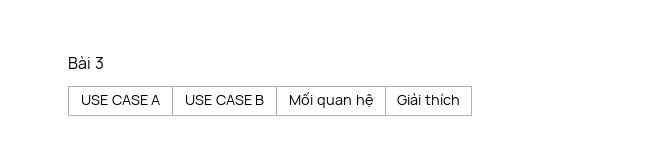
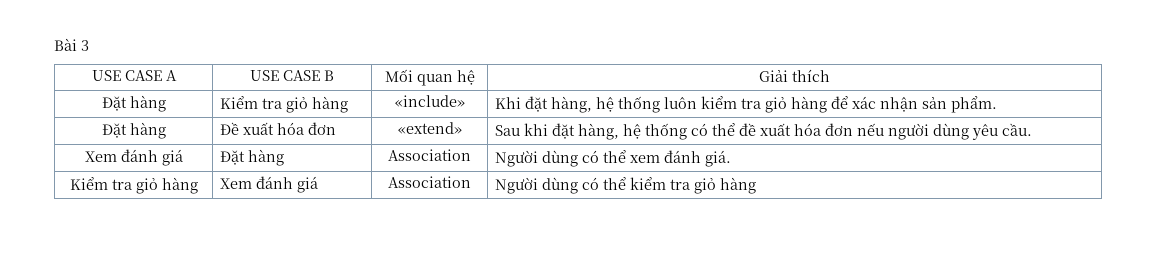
+ Đặt hàng | Kiểm tra giỏ hàng | «include» | Khi đặt hàng, hệ thống luôn kiểm tra giỏ hàng để xác nhận sản phẩm.
+ Đặt hàng | Đề xuất hóa đơn | «extend» | Sau khi đặt hàng, hệ thống có thể đề xuất hóa đơn nếu người dùng yêu cầu.
+ Xem đánh giá | Đặt hàng | Association | Người dùng có thể xem đánh giá.
+ Kiểm tra giỏ hàng | Xem đánh giá | Association | Người dùng có thể kiểm tra giỏ hàng

